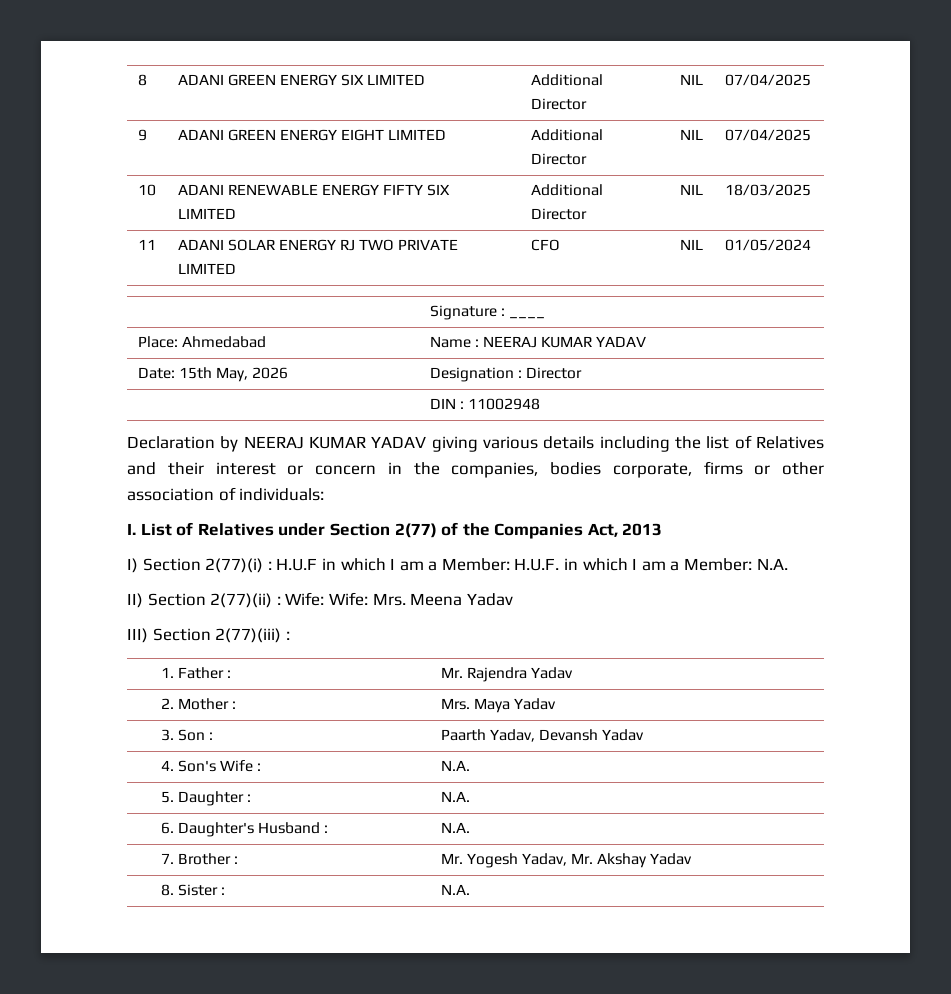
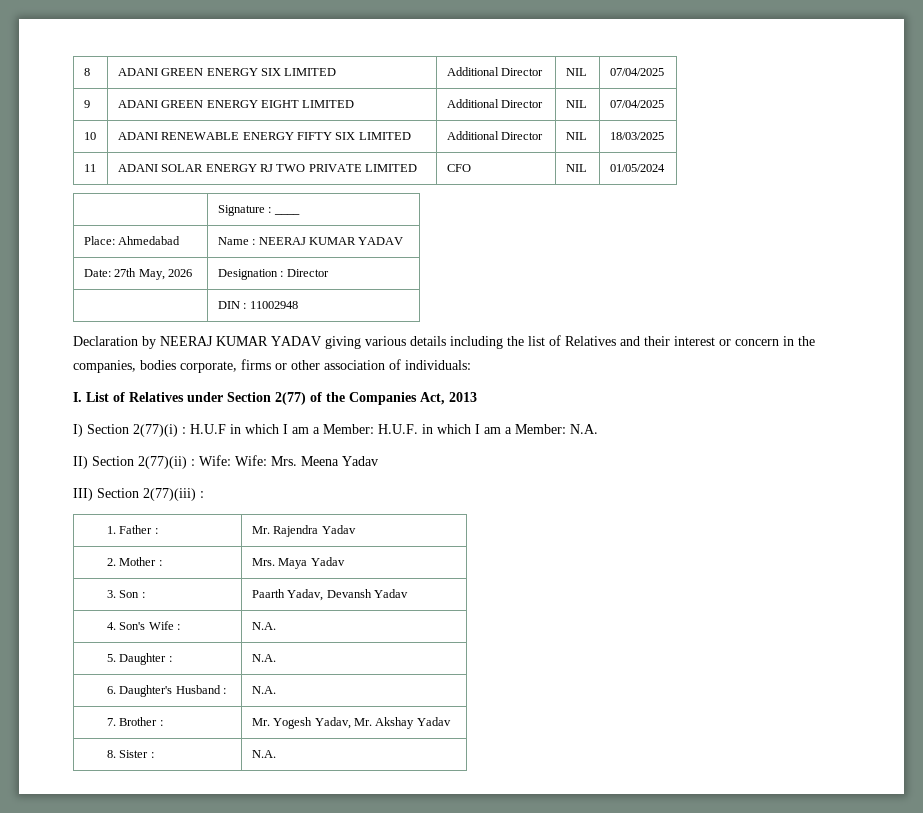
- Date: 15th May, 2026 | Designation : Director
+ Date: 27th May, 2026 | Designation : Director

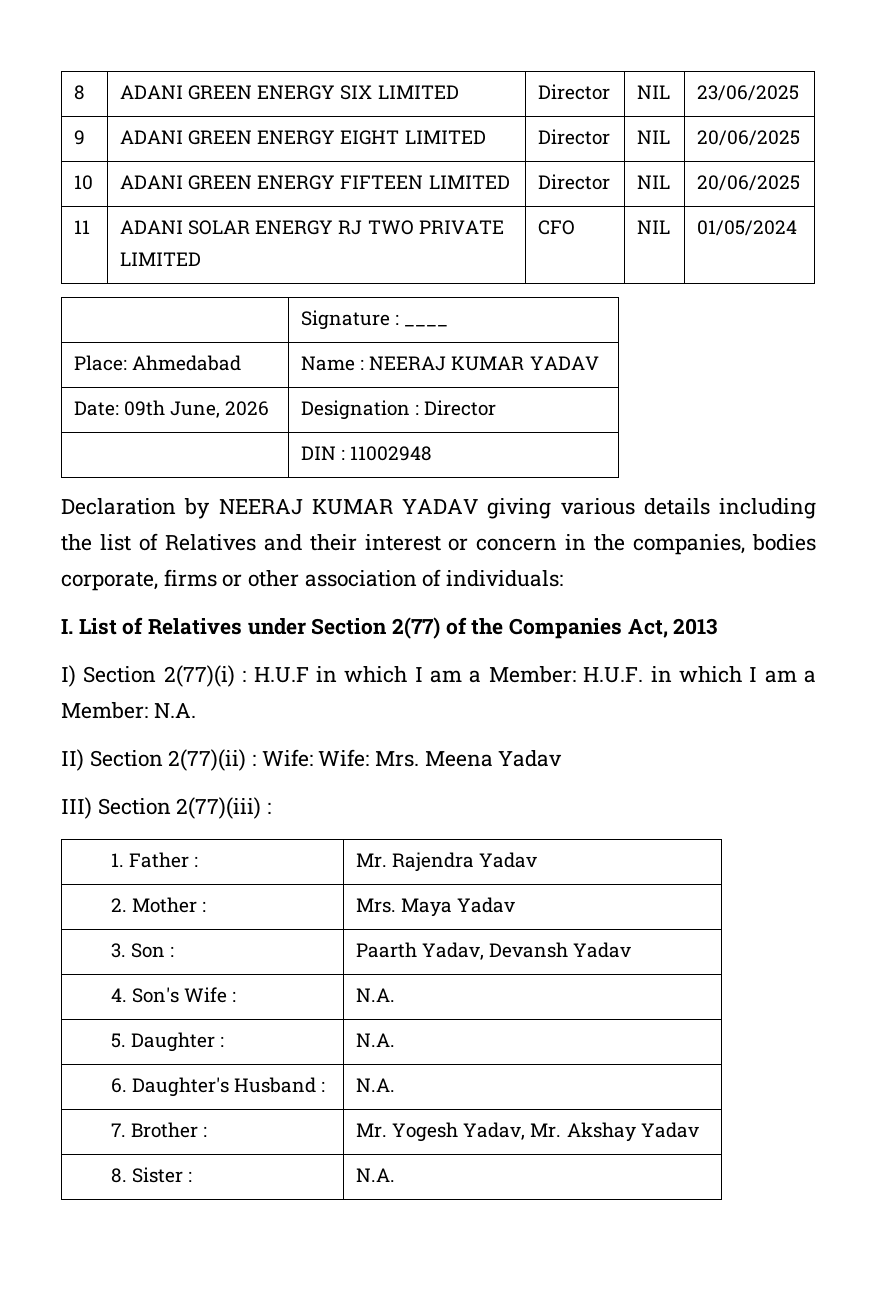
- 8 | ADANI GREEN ENERGY SIX LIMITED | Additional Director | NIL | 07/04/2025
+ 8 | ADANI GREEN ENERGY SIX LIMITED | Director | NIL | 23/06/2025
- 9 | ADANI GREEN ENERGY EIGHT LIMITED | Additional Director | NIL | 07/04/2025
+ 9 | ADANI GREEN ENERGY EIGHT LIMITED | Director | NIL | 20/06/2025
- 10 | ADANI RENEWABLE ENERGY FIFTY SIX LIMITED | Additional Director | NIL | 18/03/2025
+ 10 | ADANI GREEN ENERGY FIFTEEN LIMITED | Director | NIL | 20/06/2025
- Date: 27th May, 2026 | Designation : Director
+ Date: 09th June, 2026 | Designation : Director

